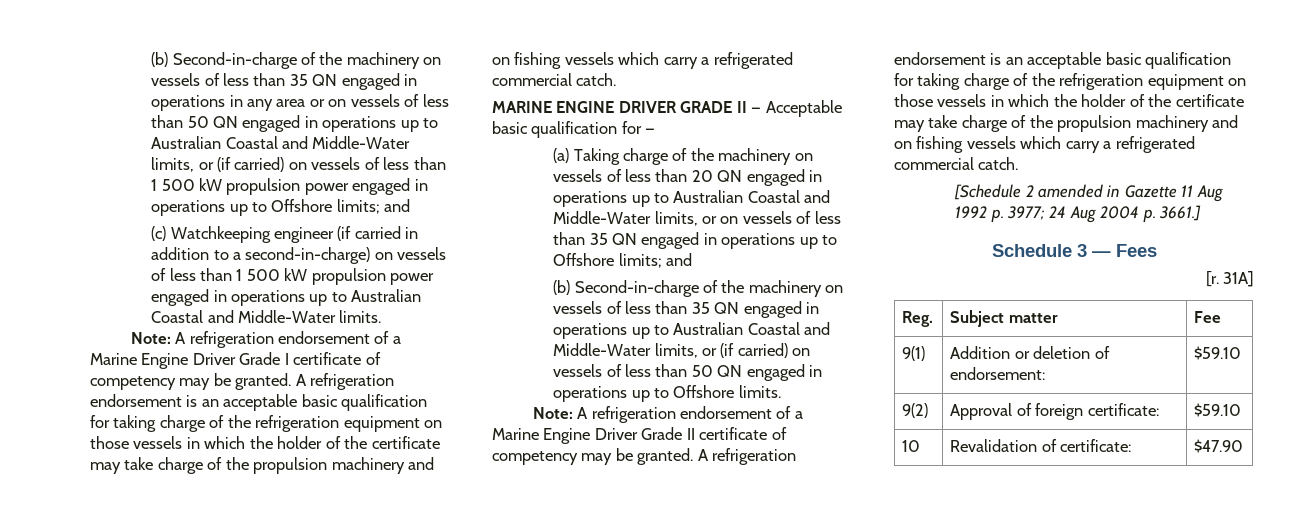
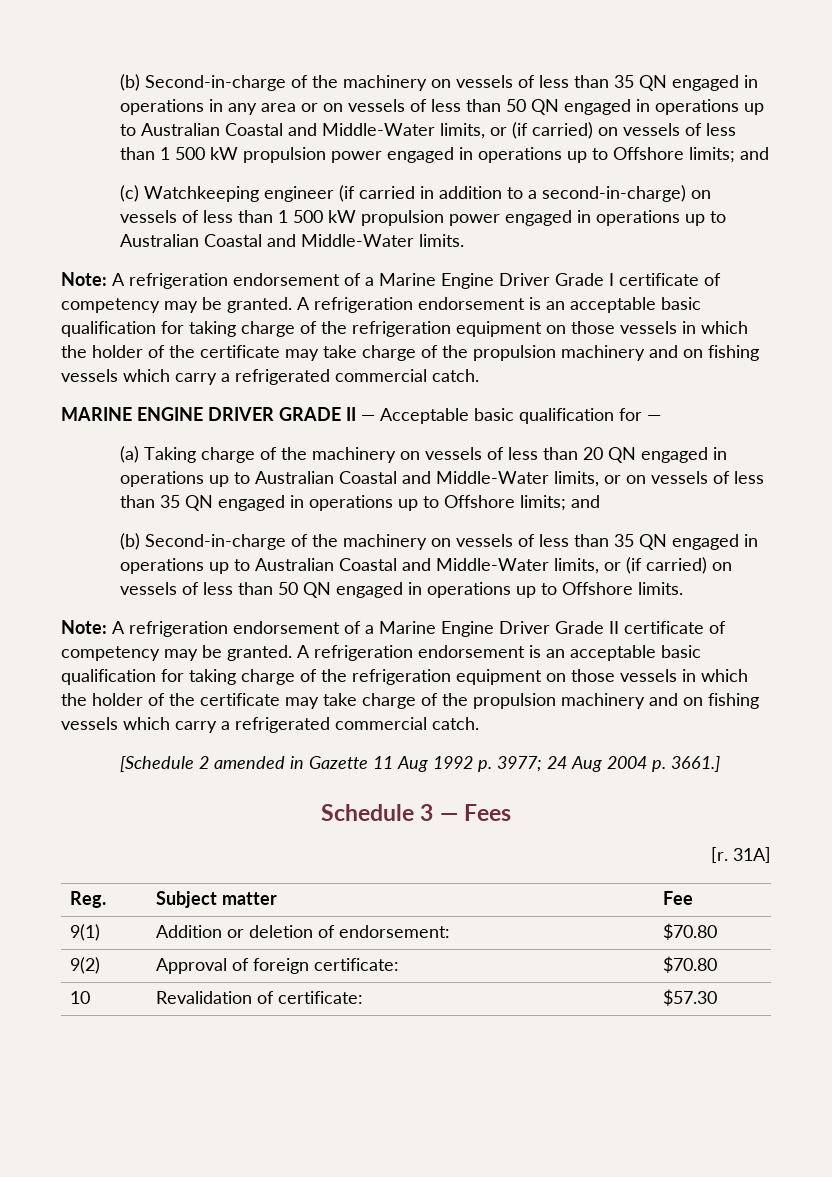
- 9(1) | Addition or deletion of endorsement: | $59.10
+ 9(1) | Addition or deletion of endorsement: | $70.80
- 9(2) | Approval of foreign certificate: | $59.10
+ 9(2) | Approval of foreign certificate: | $70.80
- 10 | Revalidation of certificate: | $47.90
+ 10 | Revalidation of certificate: | $57.30

